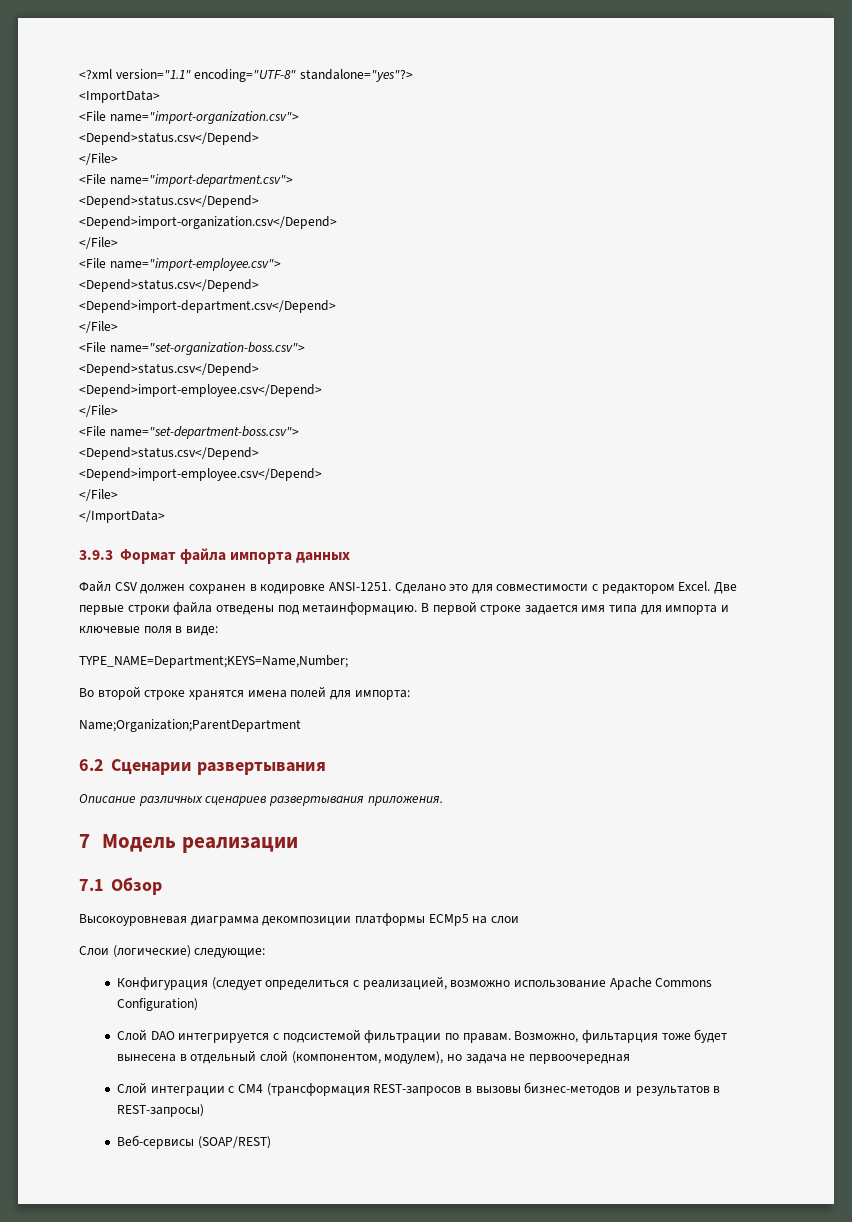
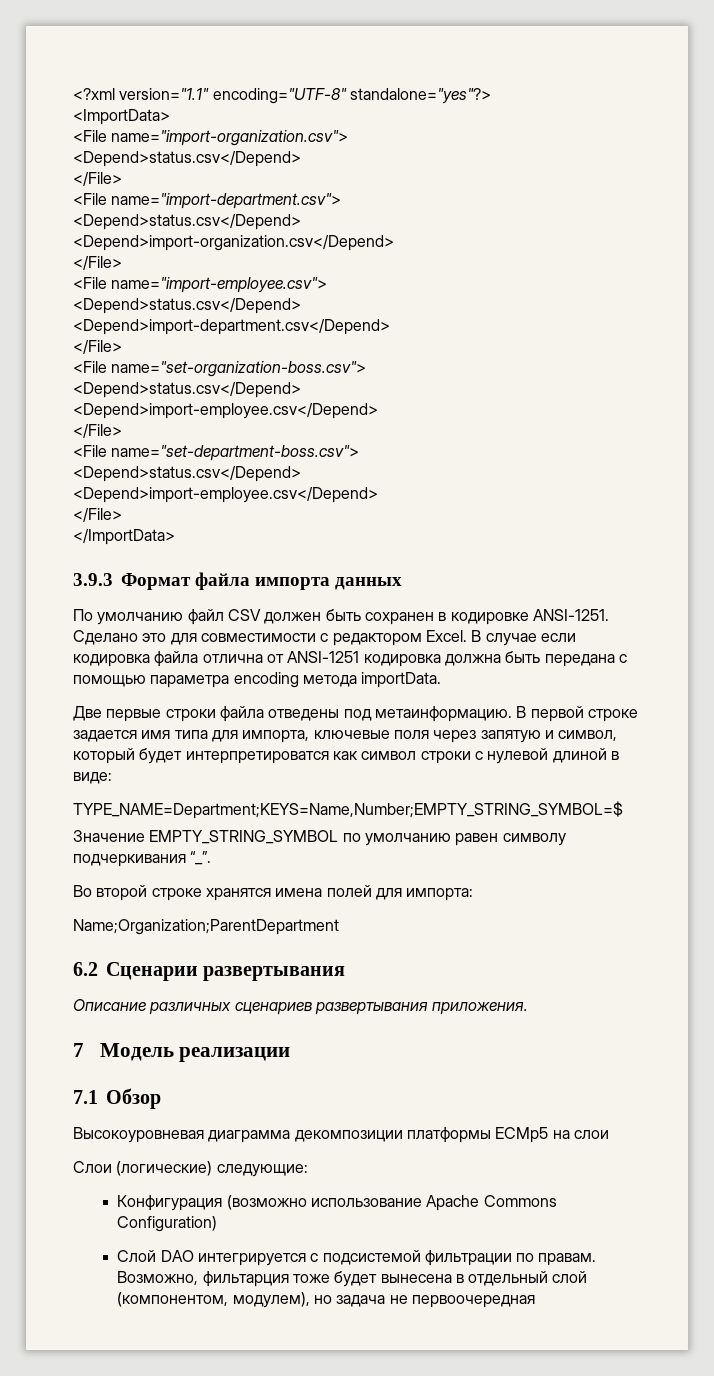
- Файл CSV должен сохранен в кодировке ANSI-1251.
+ По умолчанию файл CSV должен быть сохранен в кодировке ANSI-1251.
- Сделано это для совместимости с редактором Excel. Две первые строки файла отведены под метаинформацию.
+ Сделано это для совместимости с редактором Excel. В случае если кодировка файла отлична от ANSI-1251 кодировка должна быть передана с помощью параметра encoding метода importData.
+ Две первые строки файла отведены под метаинформацию.
- В первой строке задается имя типа для импорта и ключевые поля в виде:
- TYPE_NAME=Department;KEYS=Name,Number;
+ В первой строке задается имя типа для импорта, ключевые поля через запятую и символ, который будет интерпретироватся как символ строки с нулевой длиной в виде:
+ TYPE_NAME=Department;KEYS=Name,Number;EMPTY_STRING_SYMBOL=$
+ Значение EMPTY_STRING_SYMBOL по умолчанию равен символу подчеркивания “_”.
- Конфигурация (следует определиться с реализацией, возможно использование Apache Commons Configuration)
+ Конфигурация (возможно использование Apache Commons Configuration)
- Слой интеграции c CM4 (трансформация REST-запросов в вызовы бизнес-методов и результатов в REST-запросы)
- Веб-сервисы (SOAP/REST)

